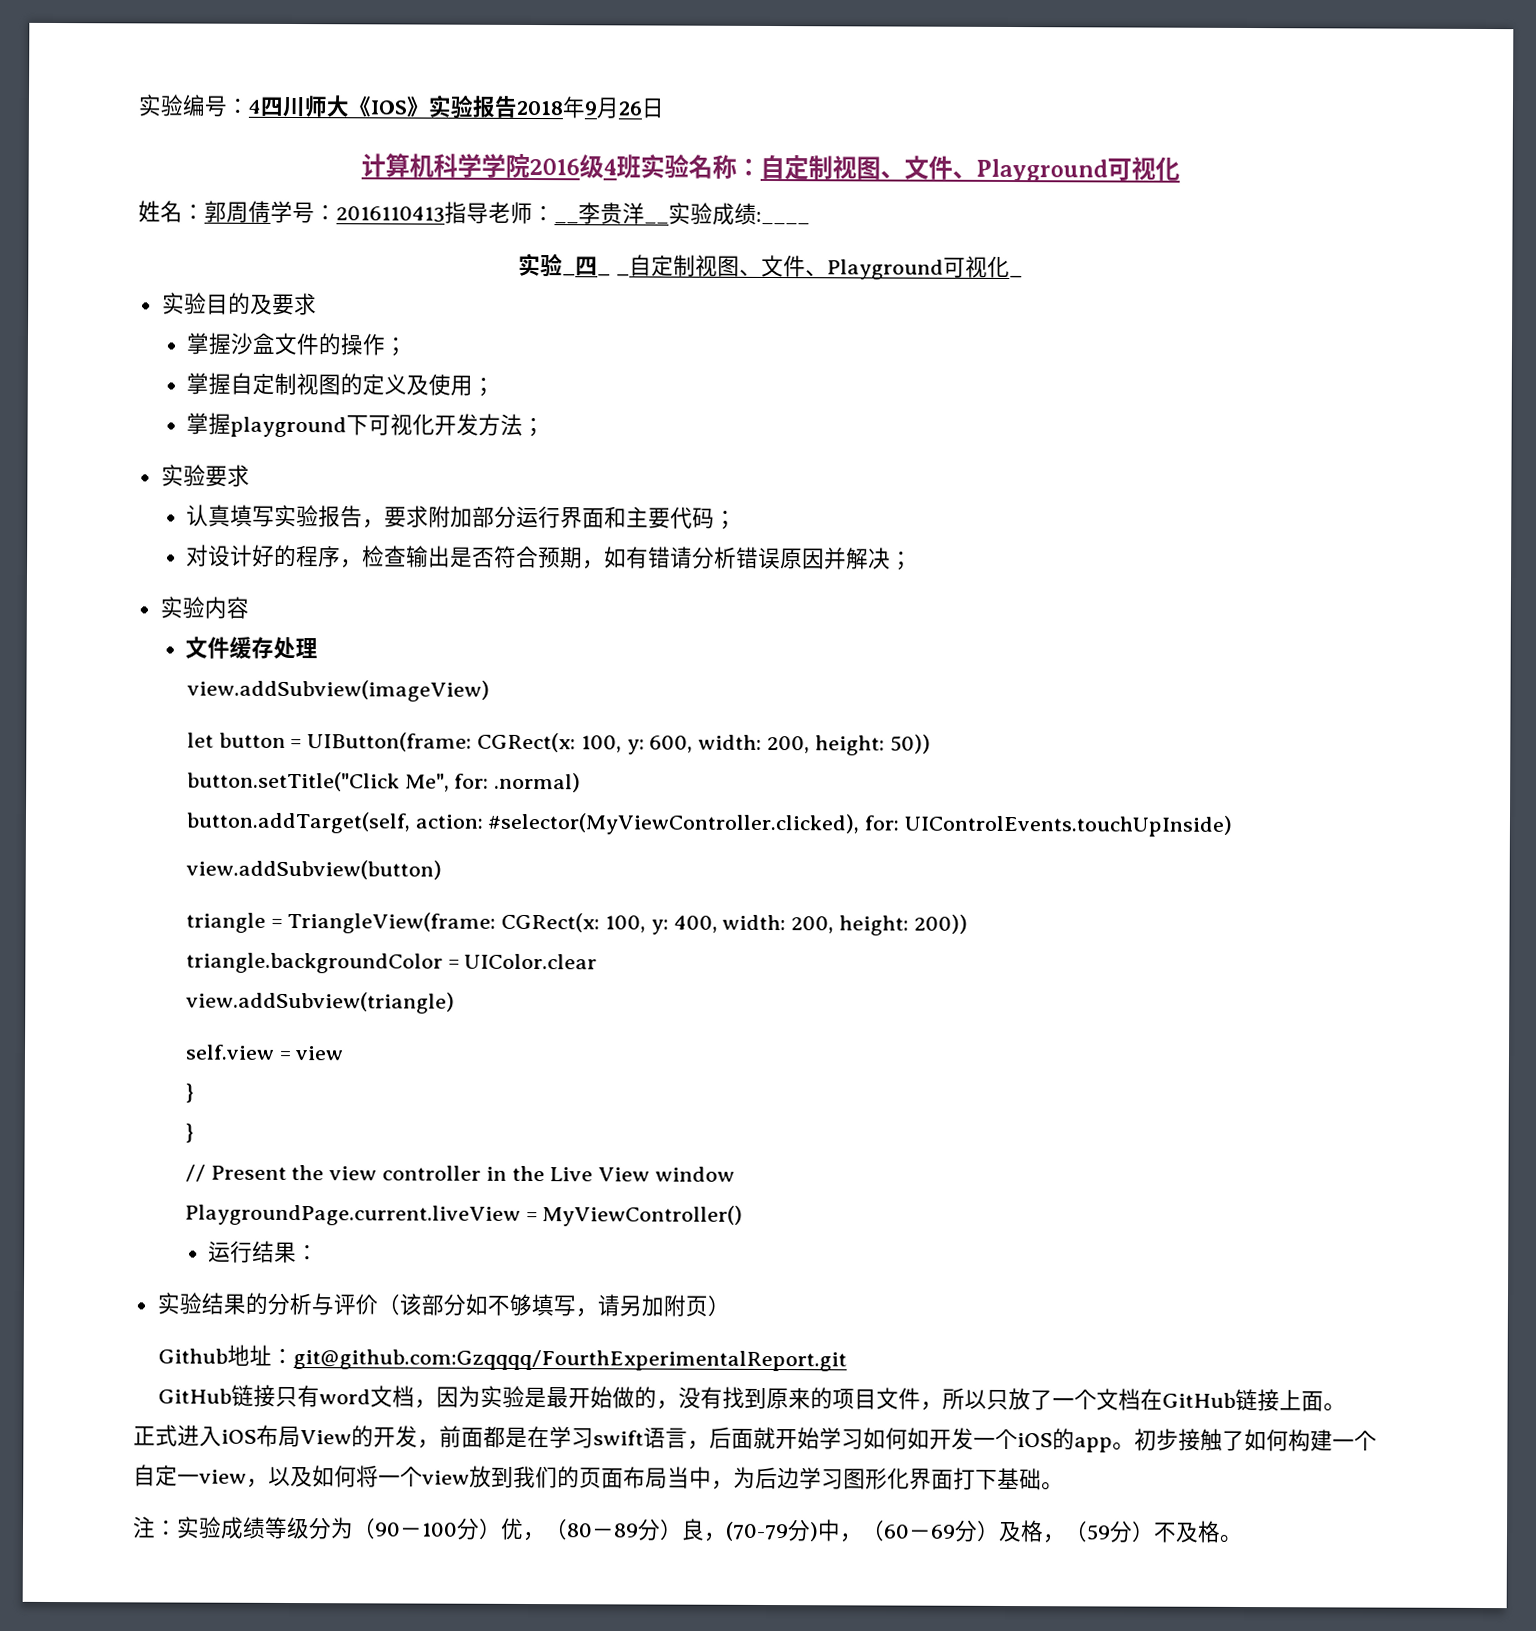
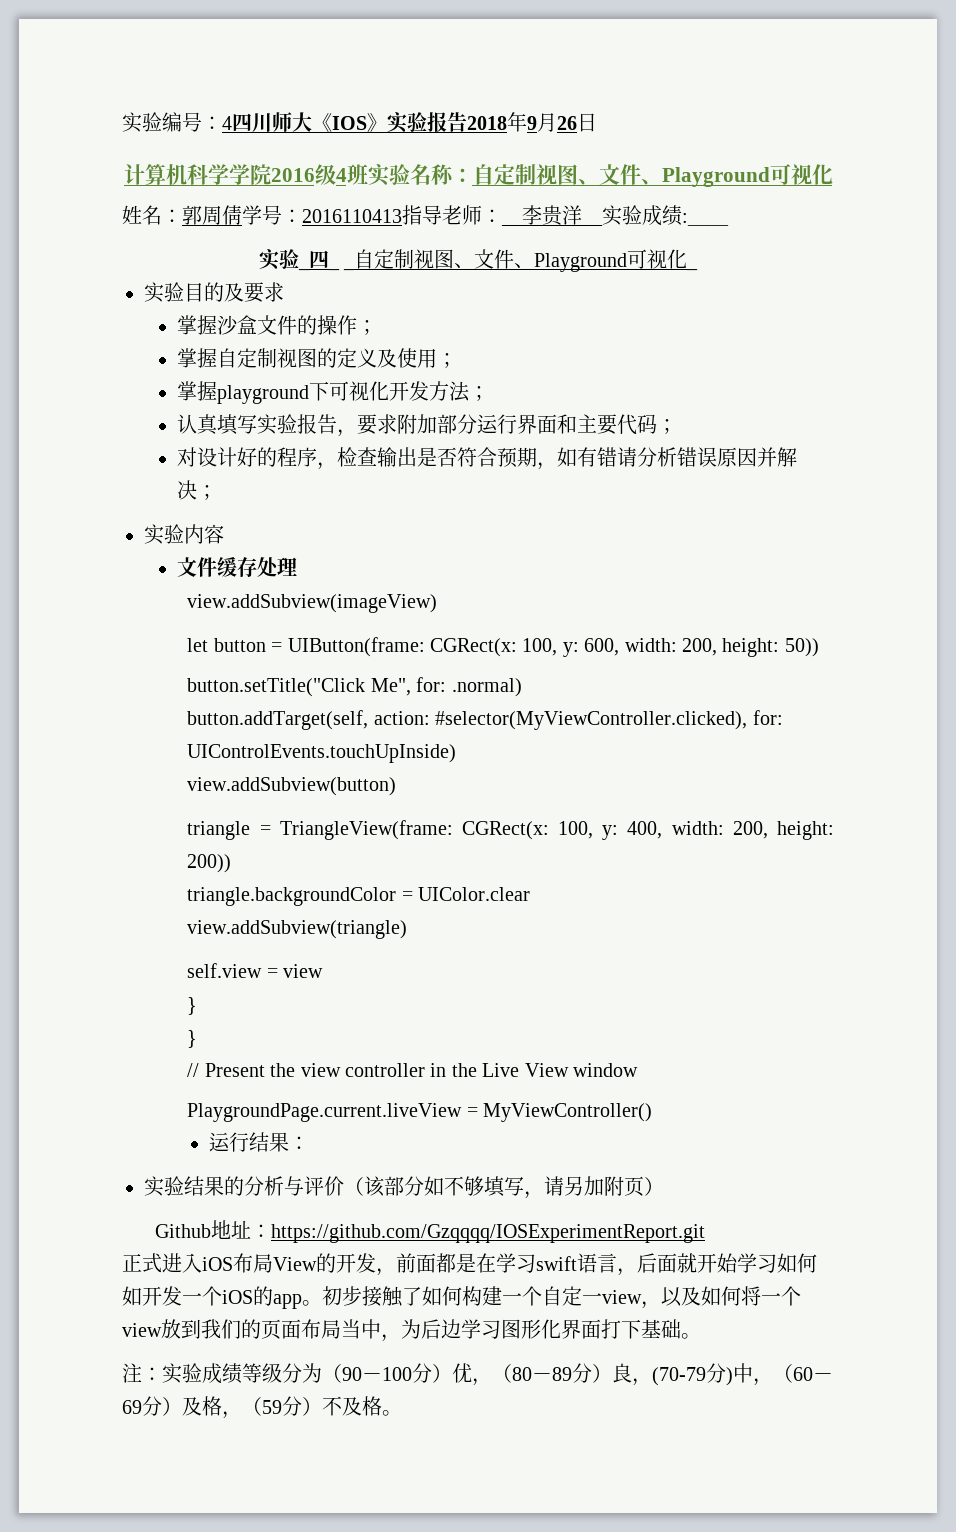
- 实验要求
- Github地址：git@github.com:Gzqqqq/FourthExperimentalReport.git
- GitHub链接只有word文档，因为实验是最开始做的，没有找到原来的项目文件，所以只放了一个文档在GitHub链接上面。
+ Github地址：https://github.com/Gzqqqq/IOSExperimentReport.git

